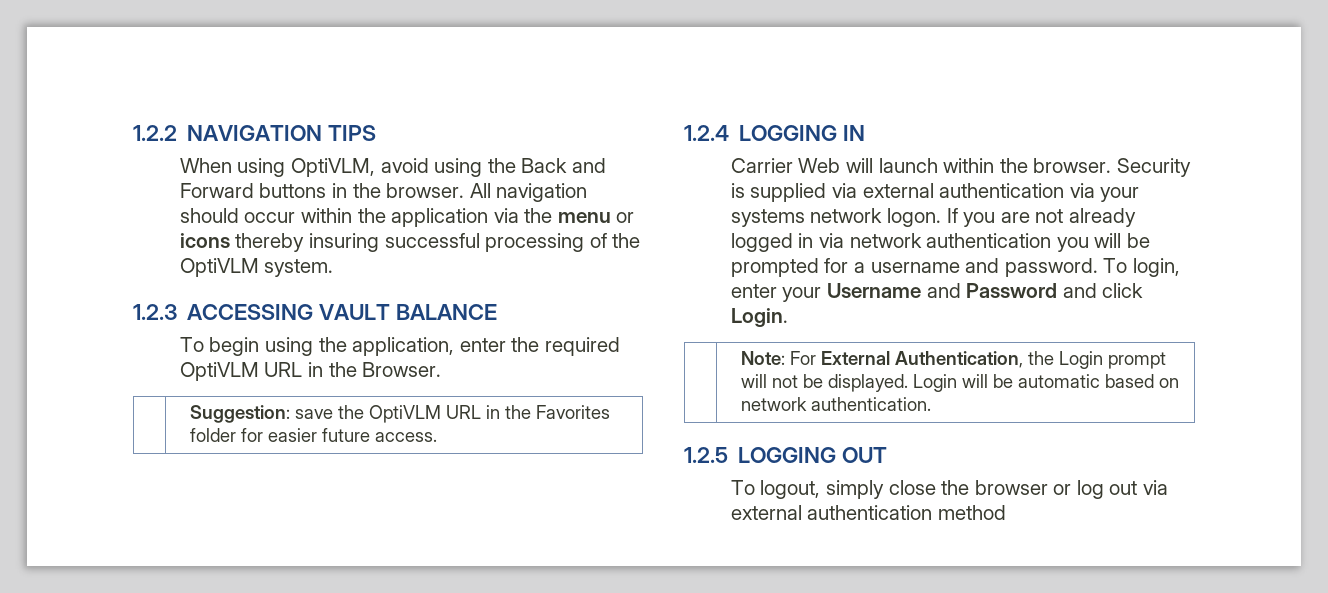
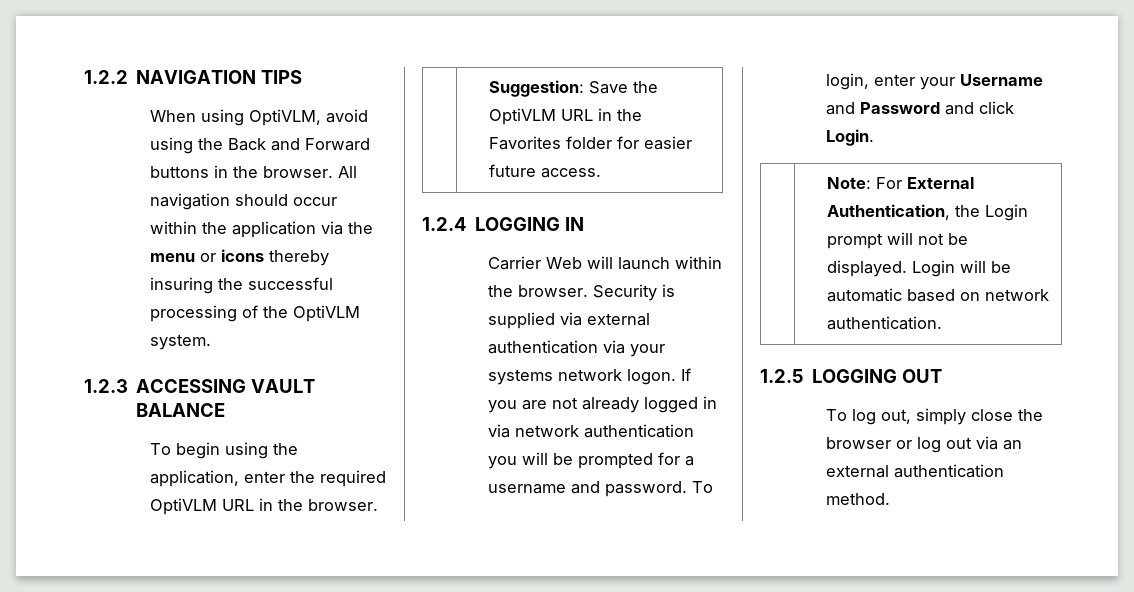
- All navigation should occur within the application via the menu or icons thereby insuring successful processing of the OptiVLM system.
+ All navigation should occur within the application via the menu or icons thereby insuring the successful processing of the OptiVLM system.
- To begin using the application, enter the required OptiVLM URL in the Browser.
+ To begin using the application, enter the required OptiVLM URL in the browser.
- | Suggestion: save the OptiVLM URL in the Favorites folder for easier future access.
+ | Suggestion: Save the OptiVLM URL in the Favorites folder for easier future access.
- To logout, simply close the browser or log out via external authentication method
+ To log out, simply close the browser or log out via an external authentication method.

